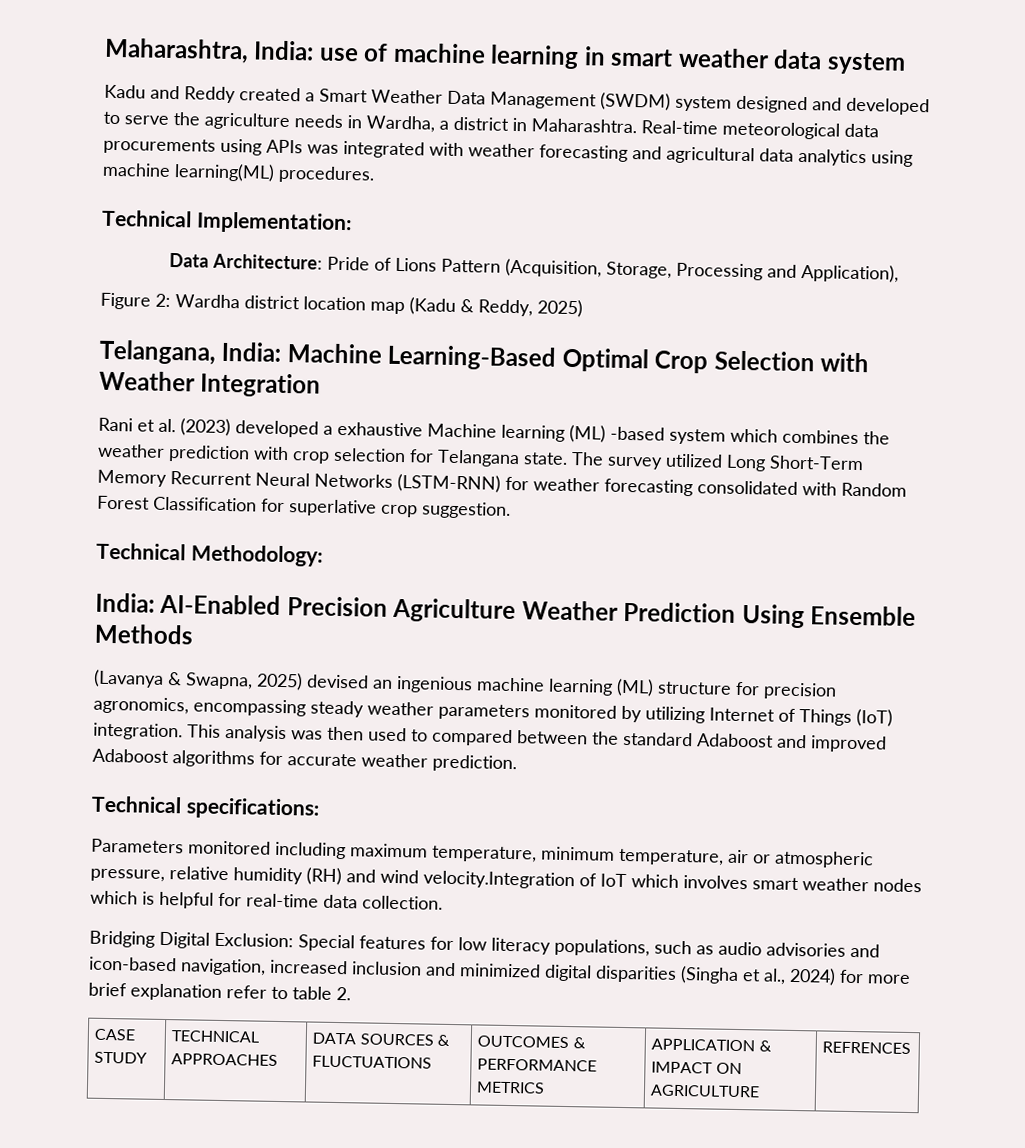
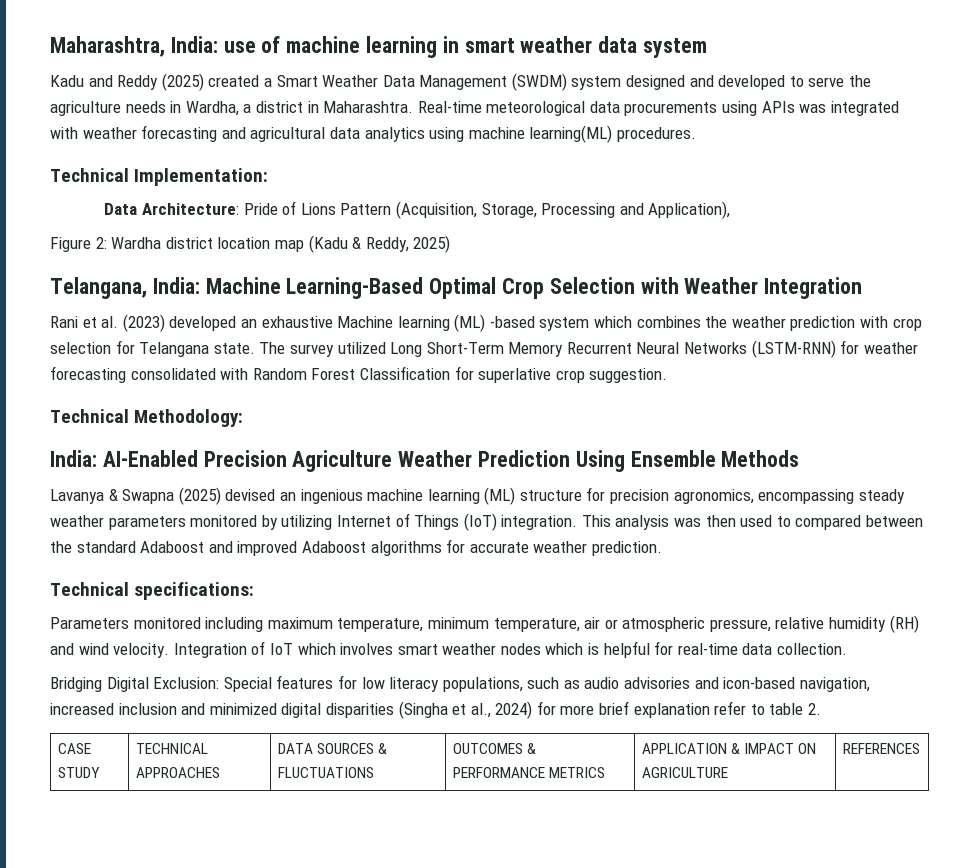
- Kadu and Reddy created a Smart Weather Data Management (SWDM) system designed and developed to serve the agriculture needs in Wardha, a district in Maharashtra.
+ Kadu and Reddy (2025) created a Smart Weather Data Management (SWDM) system designed and developed to serve the agriculture needs in Wardha, a district in Maharashtra.
- Rani et al. (2023) developed a exhaustive Machine learning (ML) -based system which combines the weather prediction with crop selection for Telangana state.
+ Rani et al. (2023) developed an exhaustive Machine learning (ML) -based system which combines the weather prediction with crop selection for Telangana state.
- (Lavanya & Swapna, 2025) devised an ingenious machine learning (ML) structure for precision agronomics, encompassing steady weather parameters monitored by utilizing Internet of Things (IoT) integration.
+ Lavanya & Swapna (2025) devised an ingenious machine learning (ML) structure for precision agronomics, encompassing steady weather parameters monitored by utilizing Internet of Things (IoT) integration.
- Parameters monitored including maximum temperature, minimum temperature, air or atmospheric pressure, relative humidity (RH) and wind velocity.Integration of IoT which involves smart weather nodes which is helpful for real-time data collection.
+ Parameters monitored including maximum temperature, minimum temperature, air or atmospheric pressure, relative humidity (RH) and wind velocity. Integration of IoT which involves smart weather nodes which is helpful for real-time data collection.
- CASE STUDY | TECHNICAL APPROACHES | DATA SOURCES & FLUCTUATIONS | OUTCOMES & PERFORMANCE METRICS | APPLICATION & IMPACT ON AGRICULTURE | REFRENCES
+ CASE STUDY | TECHNICAL APPROACHES | DATA SOURCES & FLUCTUATIONS | OUTCOMES & PERFORMANCE METRICS | APPLICATION & IMPACT ON AGRICULTURE | REFERENCES

